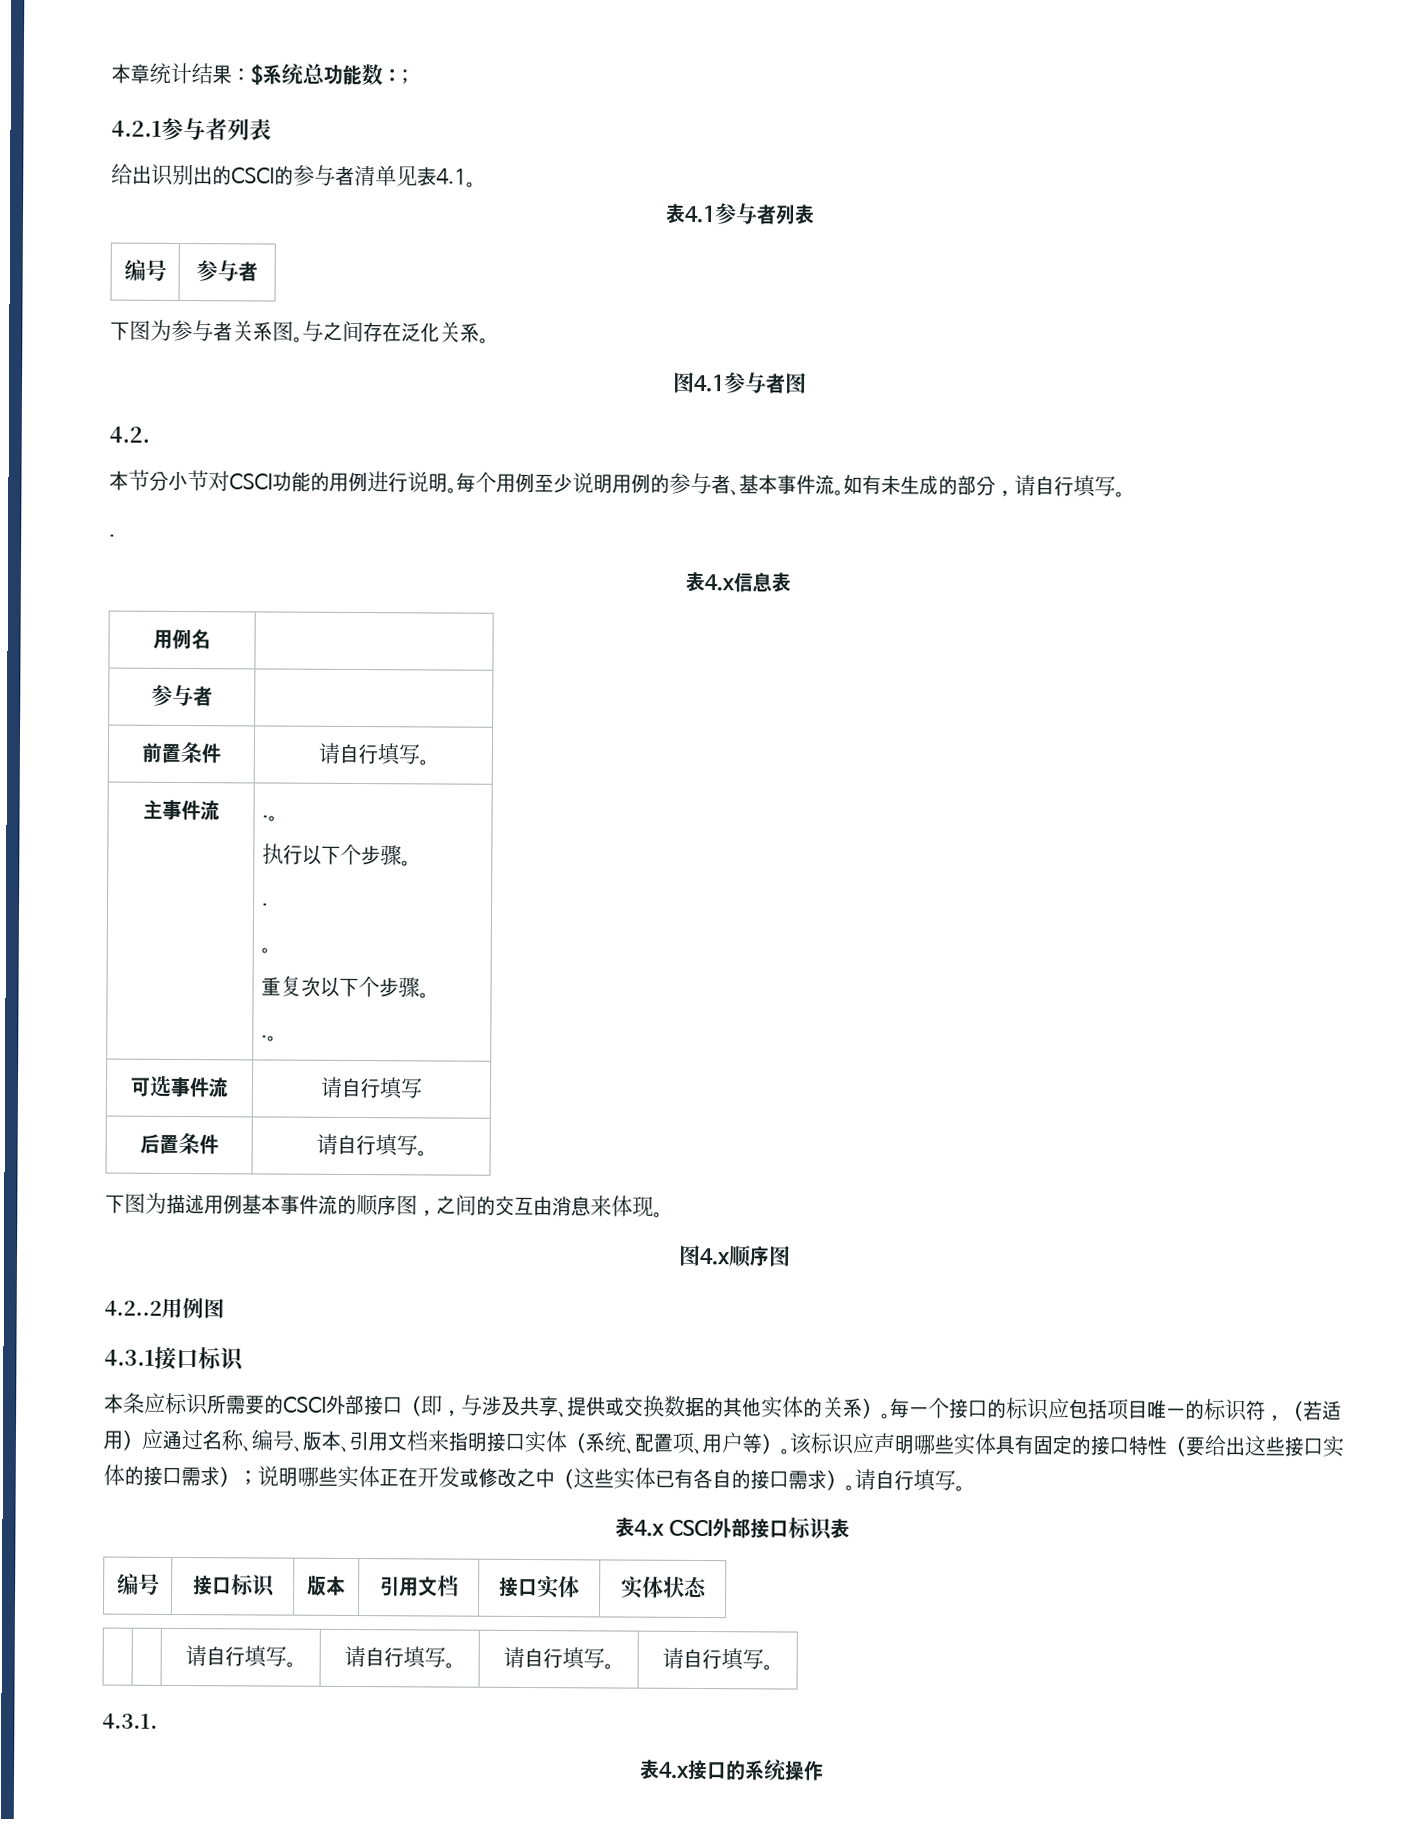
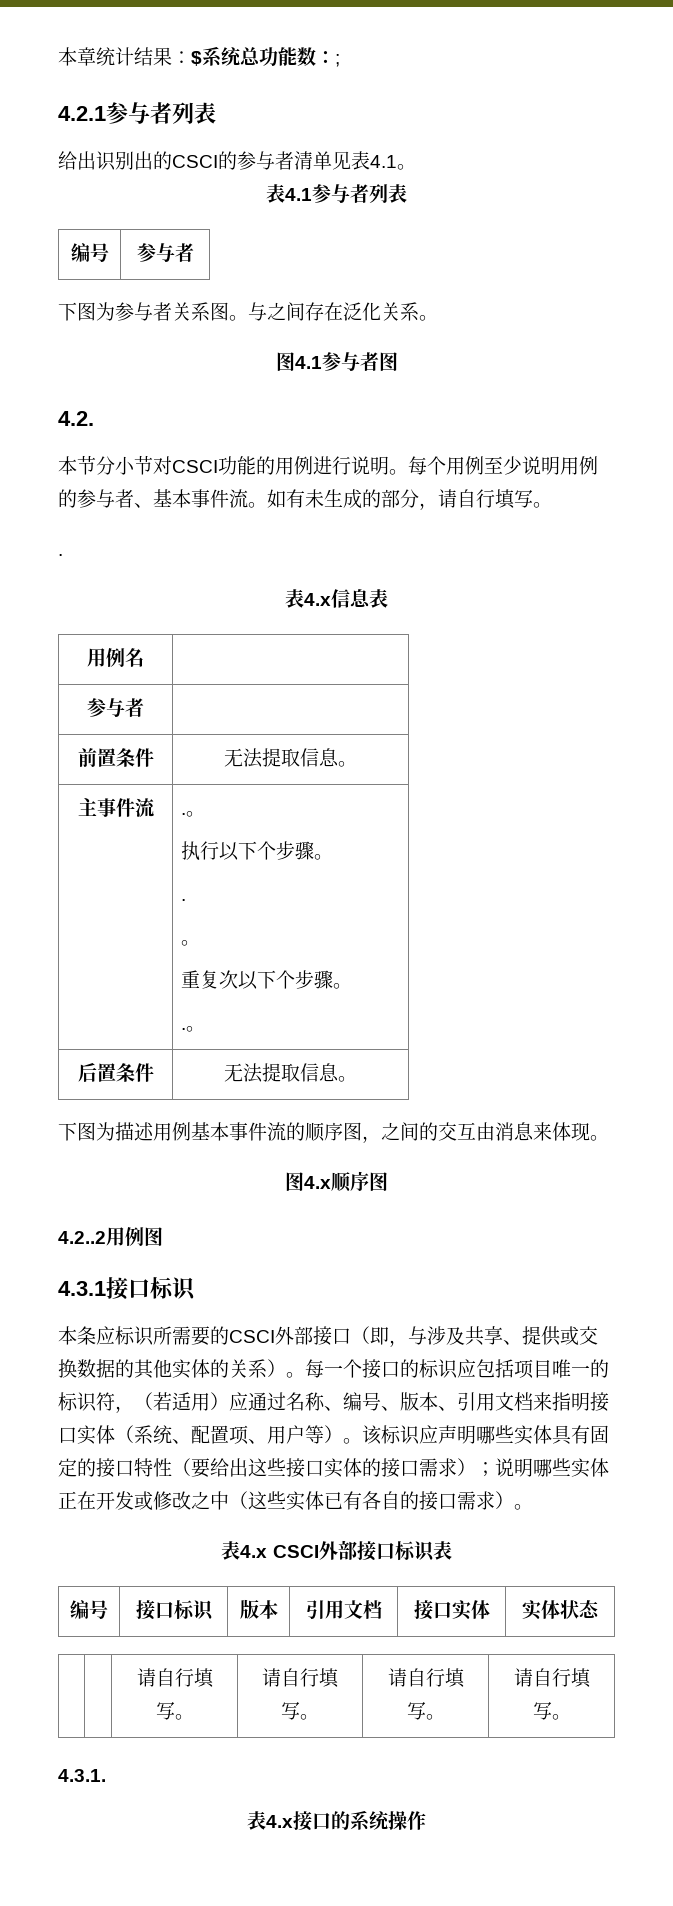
- 前置条件 | 请自行填写。
+ 前置条件 | 无法提取信息。
- 可选事件流 | 请自行填写
- 后置条件 | 请自行填写。
+ 后置条件 | 无法提取信息。
- 该标识应声明哪些实体具有固定的接口特性（要给出这些接口实体的接口需求）；说明哪些实体正在开发或修改之中（这些实体已有各自的接口需求）。请自行填写。
+ 该标识应声明哪些实体具有固定的接口特性（要给出这些接口实体的接口需求）；说明哪些实体正在开发或修改之中（这些实体已有各自的接口需求）。

